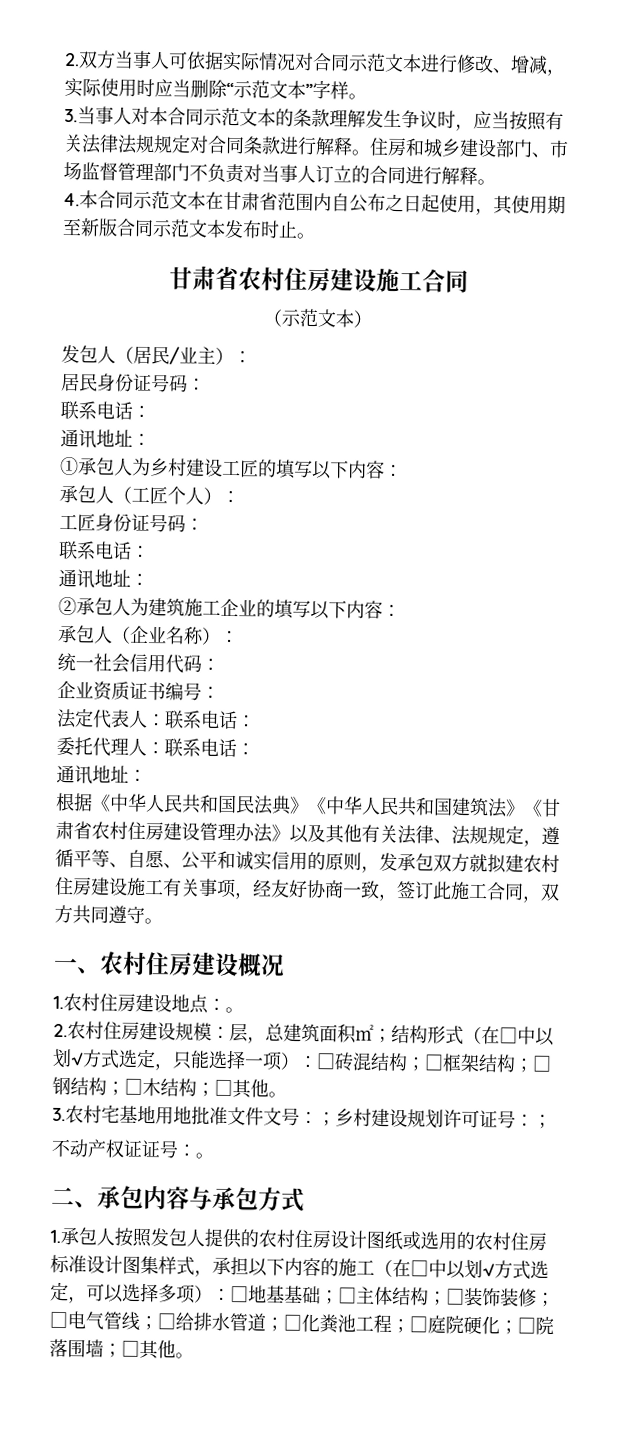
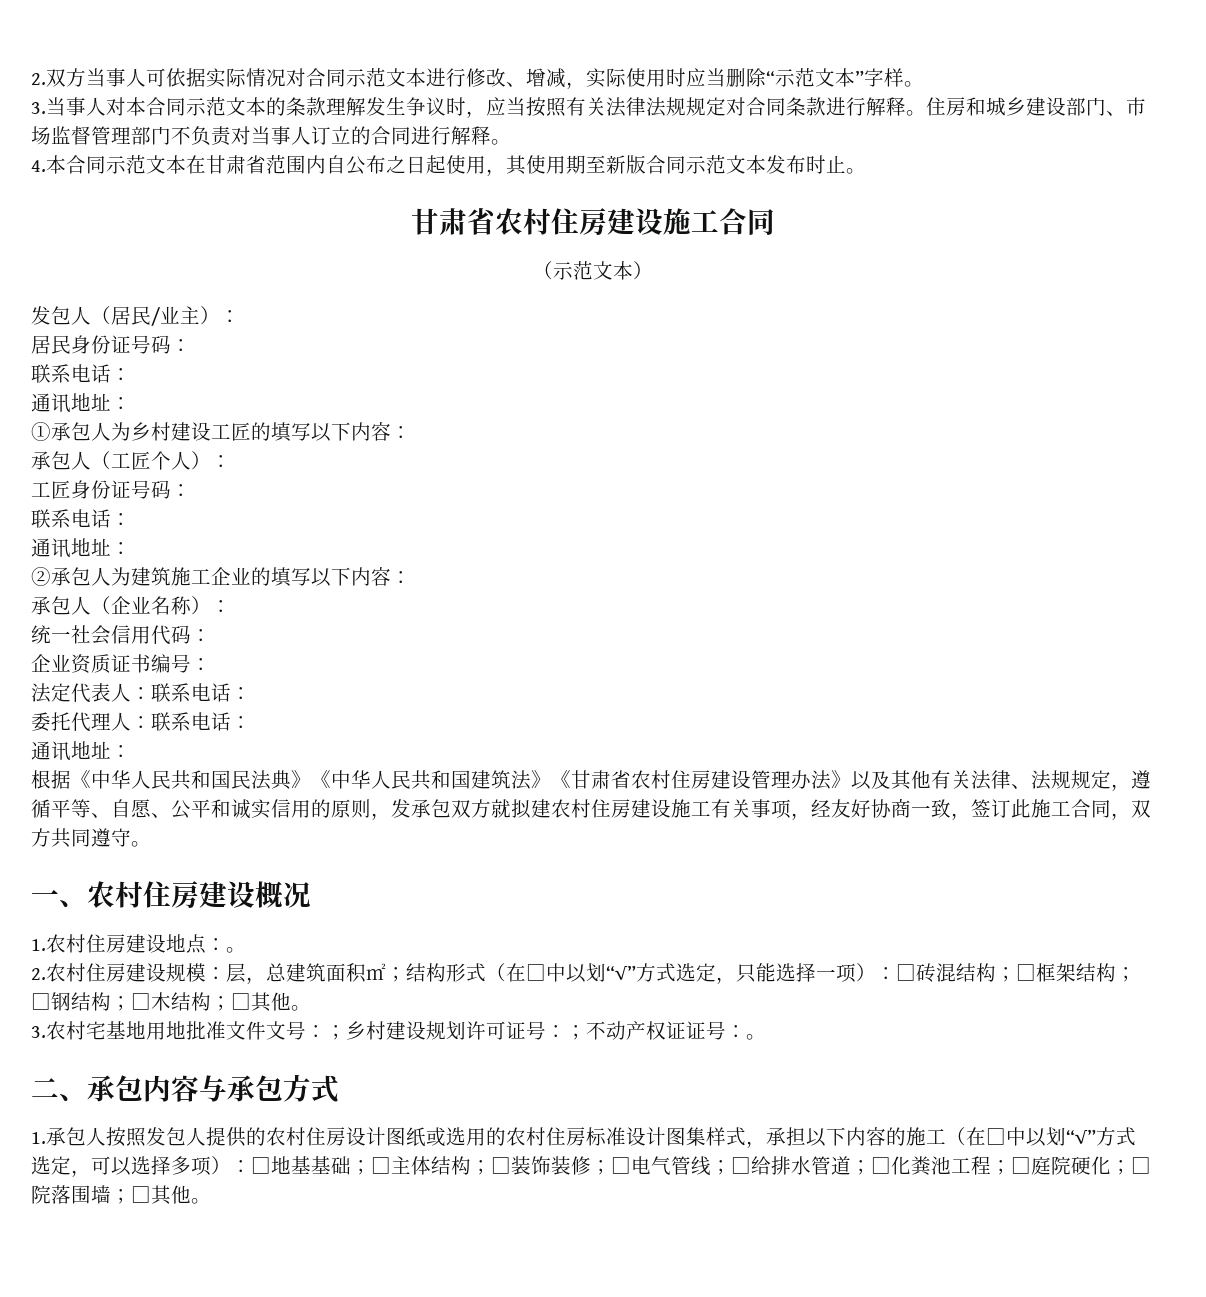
- 2.农村住房建设规模：层，总建筑面积㎡；结构形式（在□中以划√方式选定，只能选择一项）：□砖混结构；□框架结构；□钢结构；□木结构；□其他。
+ 2.农村住房建设规模：层，总建筑面积㎡；结构形式（在□中以划“√”方式选定，只能选择一项）：□砖混结构；□框架结构；□钢结构；□木结构；□其他。
- 3.农村宅基地用地批准文件文号：；乡村建设规划许可证号：；
- 不动产权证证号：。
+ 3.农村宅基地用地批准文件文号：；乡村建设规划许可证号：；不动产权证证号：。
- 1.承包人按照发包人提供的农村住房设计图纸或选用的农村住房标准设计图集样式，承担以下内容的施工（在□中以划√方式选定，可以选择多项）：
+ 1.承包人按照发包人提供的农村住房设计图纸或选用的农村住房标准设计图集样式，承担以下内容的施工（在□中以划“√”方式选定，可以选择多项）：

